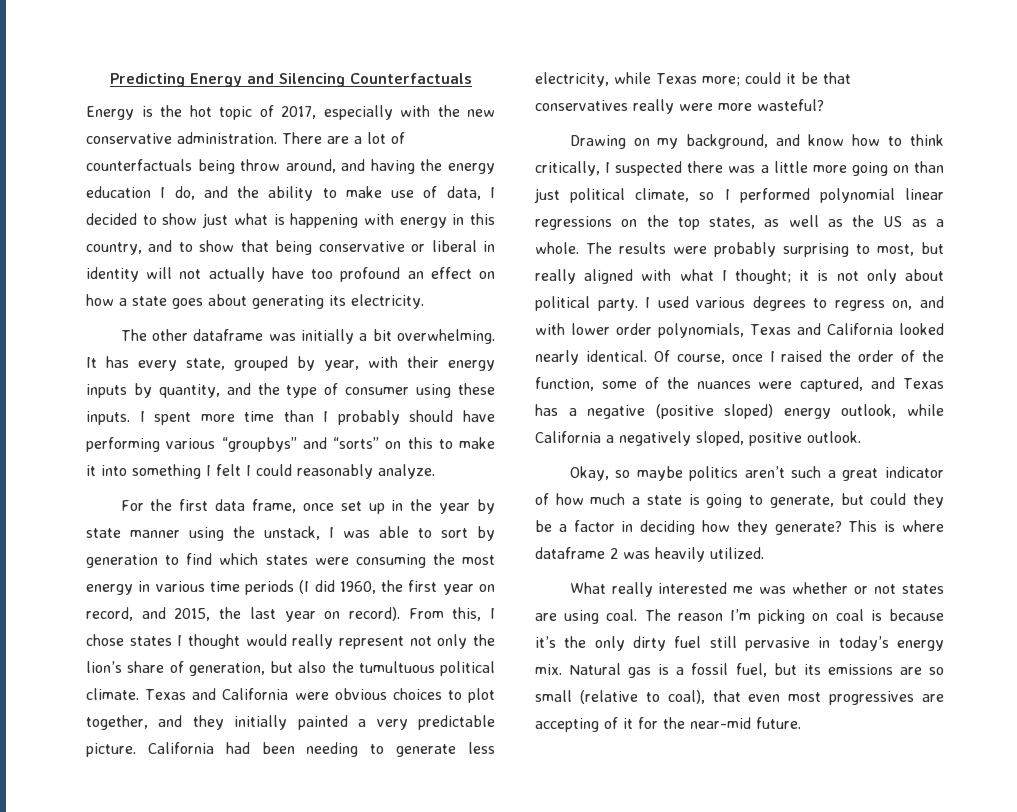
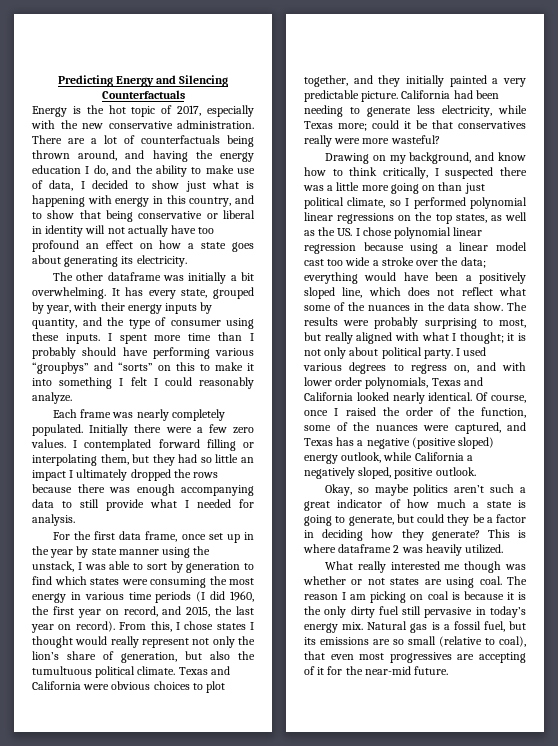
- There are a lot of counterfactuals being throw around, and having the energy education I do, and the ability to make use of data, I decided to show just what is happening with energy in this country, and to show that being conservative or liberal in identity will not actually have too profound an effect on how a state goes about generating its electricity.
+ There are a lot of counterfactuals being thrown around, and having the energy education I do, and the ability to make use of data, I decided to show just what is happening with energy in this country, and to show that being conservative or liberal in identity will not actually have too profound an effect on how a state goes about generating its electricity.
+ Each frame was nearly completely populated. Initially there were a few zero values. I contemplated forward filling or interpolating them, but they had so little an impact I ultimately dropped the rows because there was enough accompanying data to still provide what I needed for analysis.
- Drawing on my background, and know how to think critically, I suspected there was a little more going on than just political climate, so I performed polynomial linear regressions on the top states, as well as the US as a whole.
+ Drawing on my background, and know how to think critically, I suspected there was a little more going on than just political climate, so I performed polynomial linear regressions on the top states, as well as the US. I chose polynomial linear regression because using a linear model cast too wide a stroke over the data; everything would have been a positively sloped line, which does not reflect what some of the nuances in the data show.
- What really interested me was whether or not states are using coal.
+ What really interested me though was whether or not states are using coal.
- The reason I’m picking on coal is because it’s the only dirty fuel still pervasive in today’s energy mix.
+ The reason I am picking on coal is because it is the only dirty fuel still pervasive in today’s energy mix.

